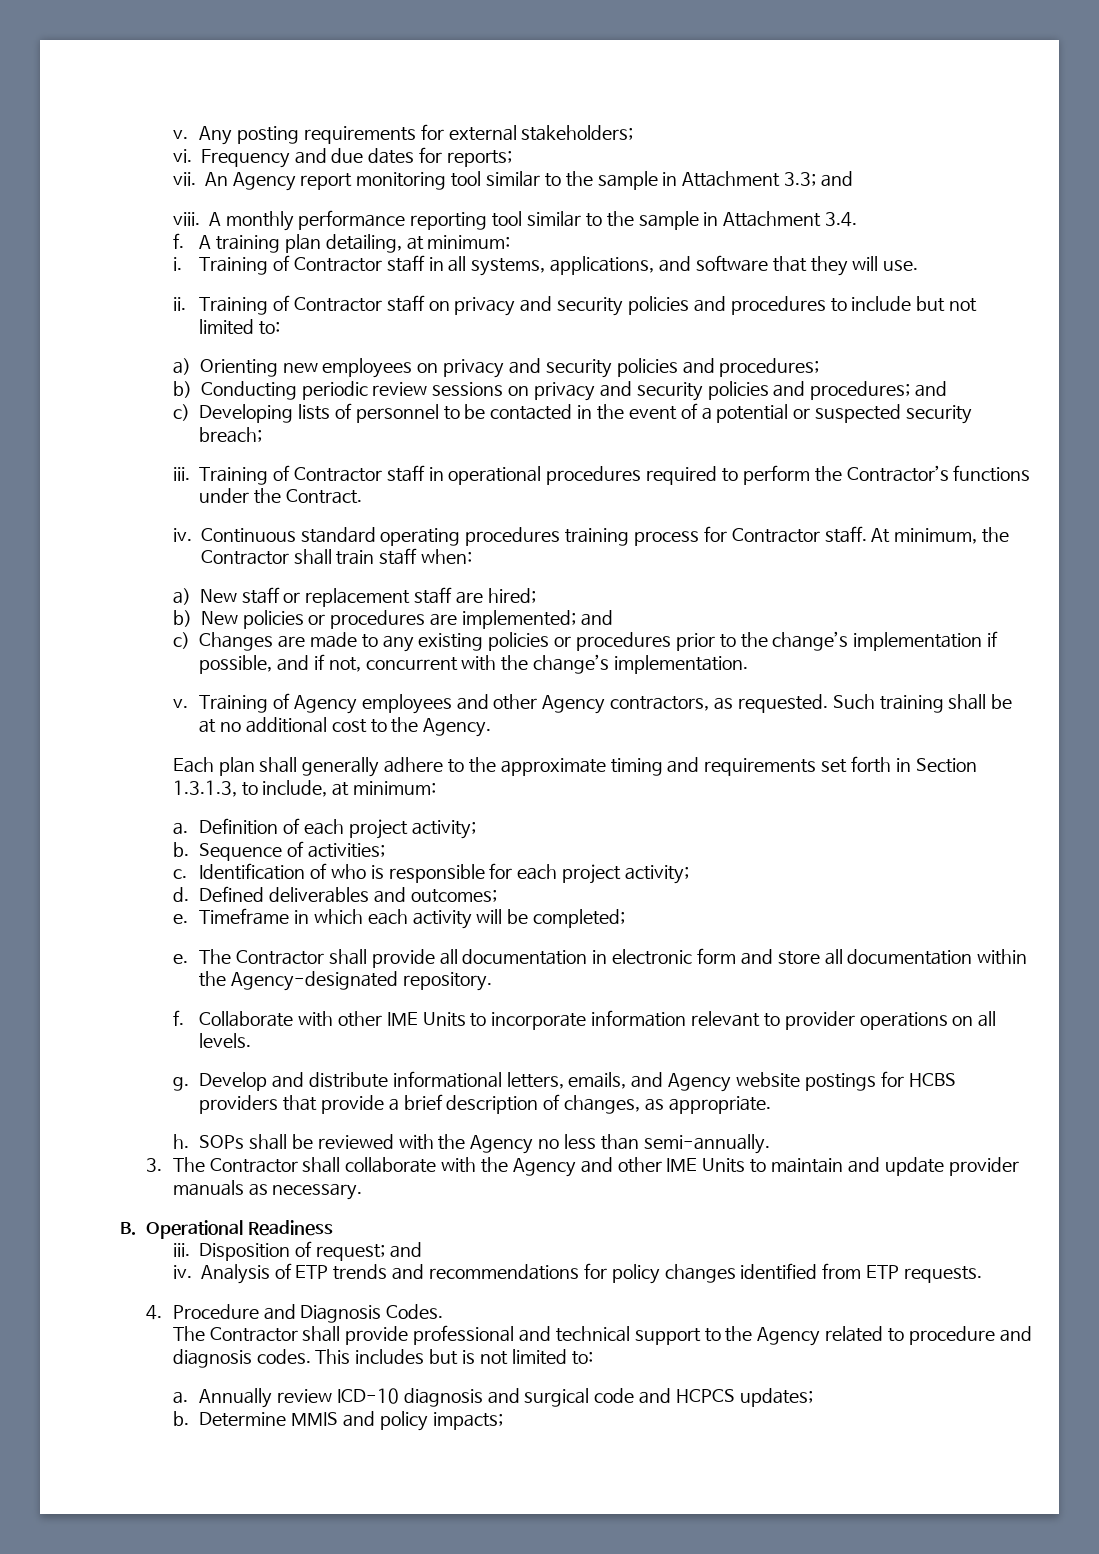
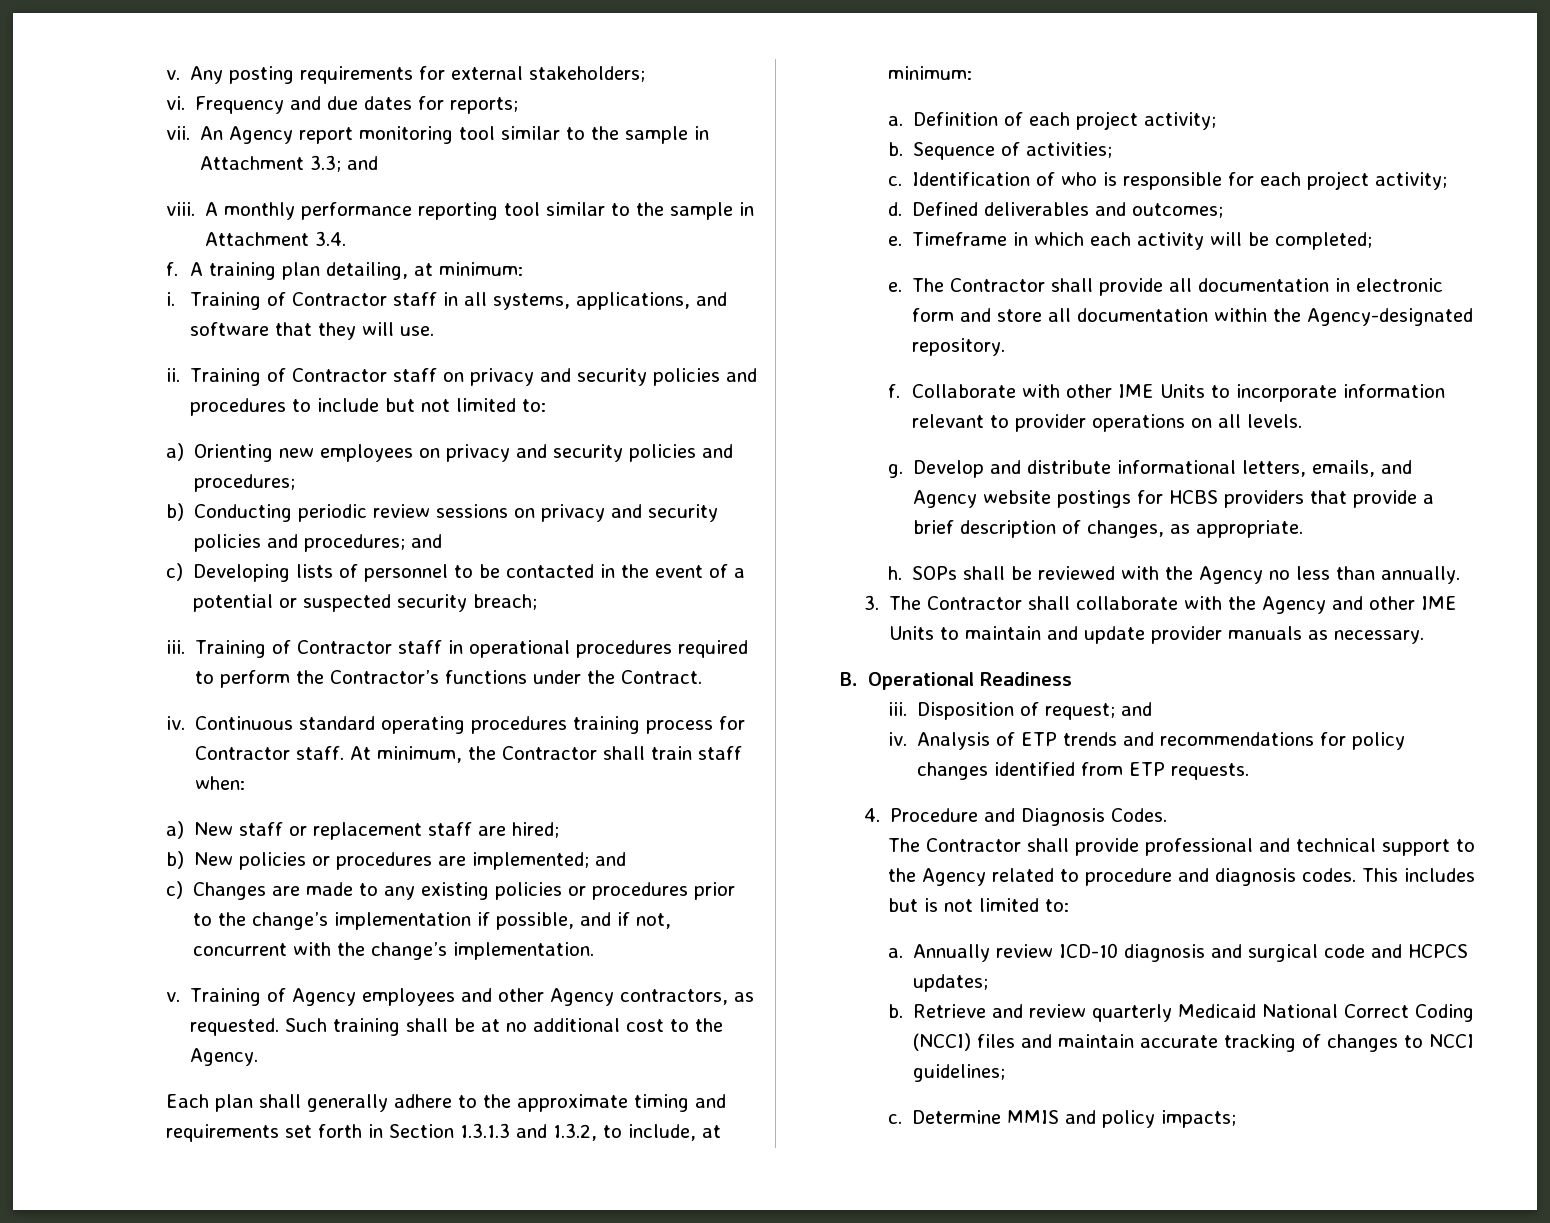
- Each plan shall generally adhere to the approximate timing and requirements set forth in Section 1.3.1.3, to include, at minimum:
+ Each plan shall generally adhere to the approximate timing and requirements set forth in Section 1.3.1.3 and 1.3.2, to include, at minimum:
- SOPs shall be reviewed with the Agency no less than semi-annually.
+ SOPs shall be reviewed with the Agency no less than annually.
+ Retrieve and review quarterly Medicaid National Correct Coding (NCCI) files and maintain accurate tracking of changes to NCCI guidelines;
+ c.

